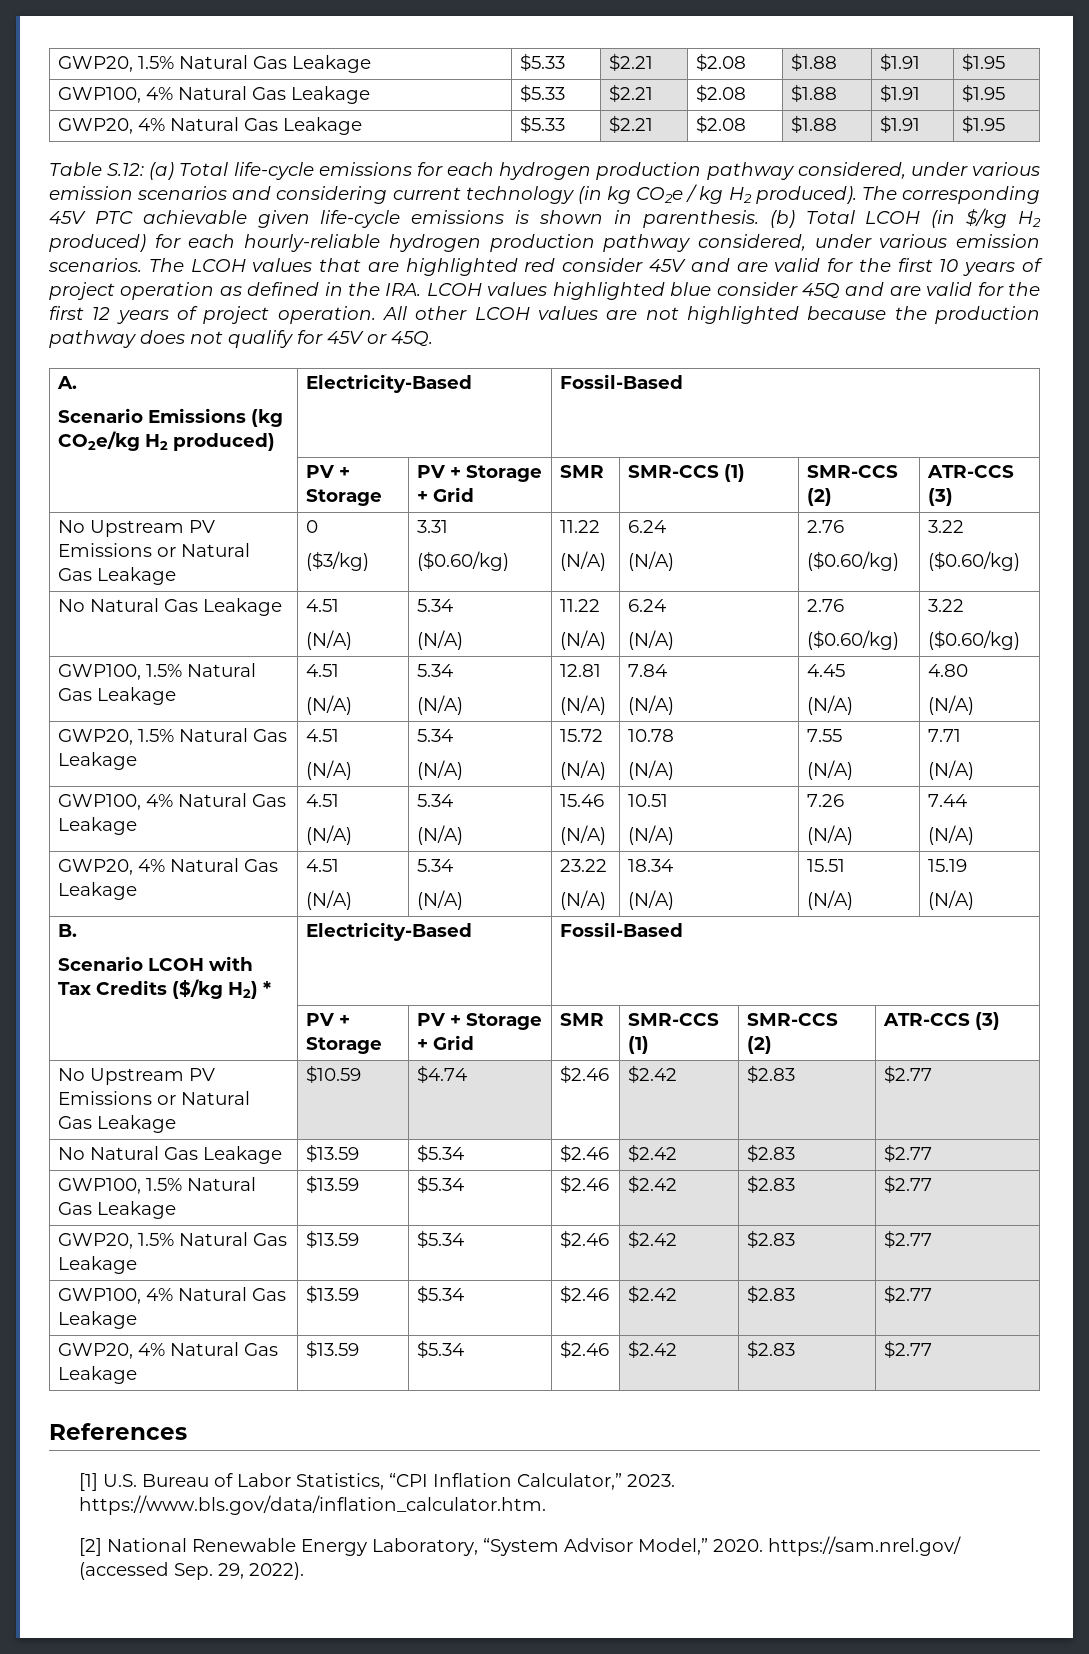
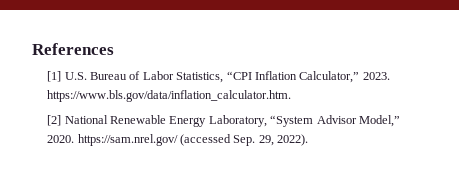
- GWP20, 1.5% Natural Gas Leakage | $5.33 | $2.21 | $2.08 | $1.88 | $1.91 | $1.95
- GWP100, 4% Natural Gas Leakage | $5.33 | $2.21 | $2.08 | $1.88 | $1.91 | $1.95
- GWP20, 4% Natural Gas Leakage | $5.33 | $2.21 | $2.08 | $1.88 | $1.91 | $1.95
- Table S.12: (a) Total life-cycle emissions for each hydrogen production pathway considered, under various emission scenarios and considering current technology (in kg CO2e / kg H2 produced). The corresponding 45V PTC achievable given life-cycle emissions is shown in parenthesis. (b) Total LCOH (in $/kg H2 produced) for each hourly-reliable hydrogen production pathway considered, under various emission scenarios. The LCOH values that are highlighted red consider 45V and are valid for the first 10 years of project operation as defined in the IRA. LCOH values highlighted blue consider 45Q and are valid for the first 12 years of project operation. All other LCOH values are not highlighted because the production pathway does not qualify for 45V or 45Q.
- A.
- Scenario Emissions (kg CO2e/kg H2 produced) | Electricity-Based | Fossil-Based
- | PV + Storage | PV + Storage + Grid | SMR | SMR-CCS (1) | SMR-CCS (2) | ATR-CCS (3)
- No Upstream PV Emissions or Natural Gas Leakage | 0
- ($3/kg) | 3.31
- ($0.60/kg) | 11.22
- (N/A) | 6.24
- (N/A) | 2.76
- ($0.60/kg) | 3.22
- ($0.60/kg)
- No Natural Gas Leakage | 4.51
- (N/A) | 5.34
- (N/A) | 11.22
- (N/A) | 6.24
- (N/A) | 2.76
- ($0.60/kg) | 3.22
- ($0.60/kg)
- GWP100, 1.5% Natural Gas Leakage | 4.51
- (N/A) | 5.34
- (N/A) | 12.81
- (N/A) | 7.84
- (N/A) | 4.45
- (N/A) | 4.80
- (N/A)
- GWP20, 1.5% Natural Gas Leakage | 4.51
- (N/A) | 5.34
- (N/A) | 15.72
- (N/A) | 10.78
- (N/A) | 7.55
- (N/A) | 7.71
- (N/A)
- GWP100, 4% Natural Gas Leakage | 4.51
- (N/A) | 5.34
- (N/A) | 15.46
- (N/A) | 10.51
- (N/A) | 7.26
- (N/A) | 7.44
- (N/A)
- GWP20, 4% Natural Gas Leakage | 4.51
- (N/A) | 5.34
- (N/A) | 23.22
- (N/A) | 18.34
- (N/A) | 15.51
- (N/A) | 15.19
- (N/A)
- B.
- Scenario LCOH with Tax Credits ($/kg H2) * | Electricity-Based | Fossil-Based
- | PV + Storage | PV + Storage + Grid | SMR | SMR-CCS (1) | SMR-CCS (2) | ATR-CCS (3)
- No Upstream PV Emissions or Natural Gas Leakage | $10.59 | $4.74 | $2.46 | $2.42 | $2.83 | $2.77
- No Natural Gas Leakage | $13.59 | $5.34 | $2.46 | $2.42 | $2.83 | $2.77
- GWP100, 1.5% Natural Gas Leakage | $13.59 | $5.34 | $2.46 | $2.42 | $2.83 | $2.77
- GWP20, 1.5% Natural Gas Leakage | $13.59 | $5.34 | $2.46 | $2.42 | $2.83 | $2.77
- GWP100, 4% Natural Gas Leakage | $13.59 | $5.34 | $2.46 | $2.42 | $2.83 | $2.77
- GWP20, 4% Natural Gas Leakage | $13.59 | $5.34 | $2.46 | $2.42 | $2.83 | $2.77

